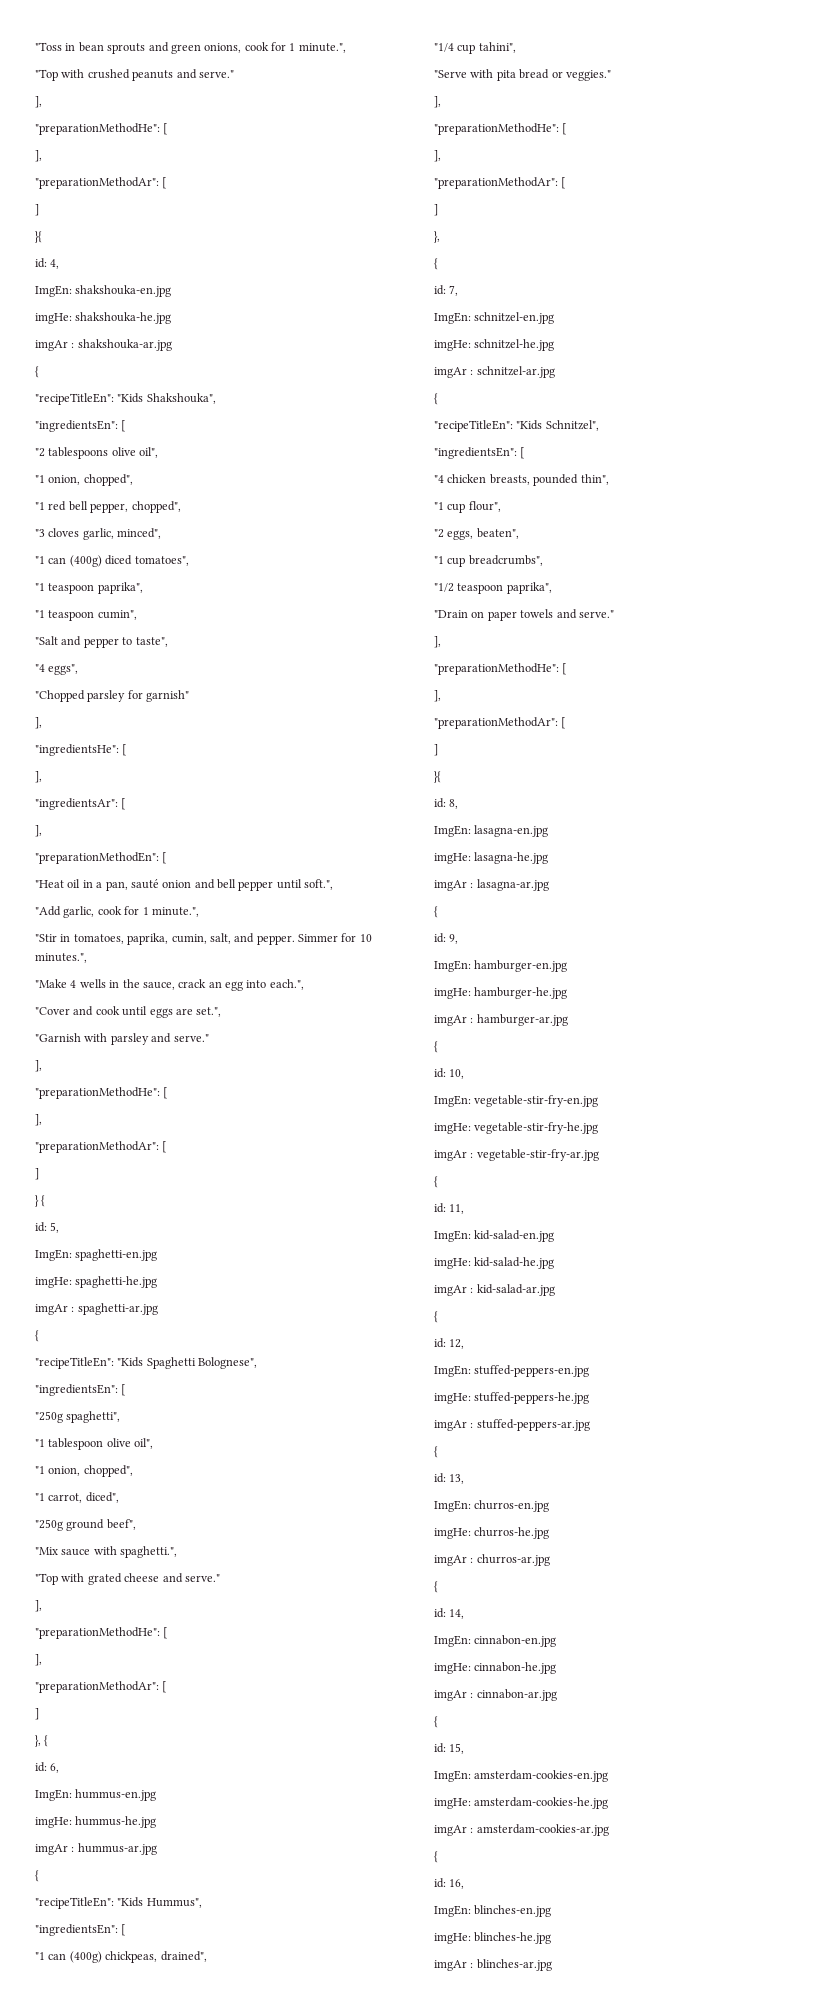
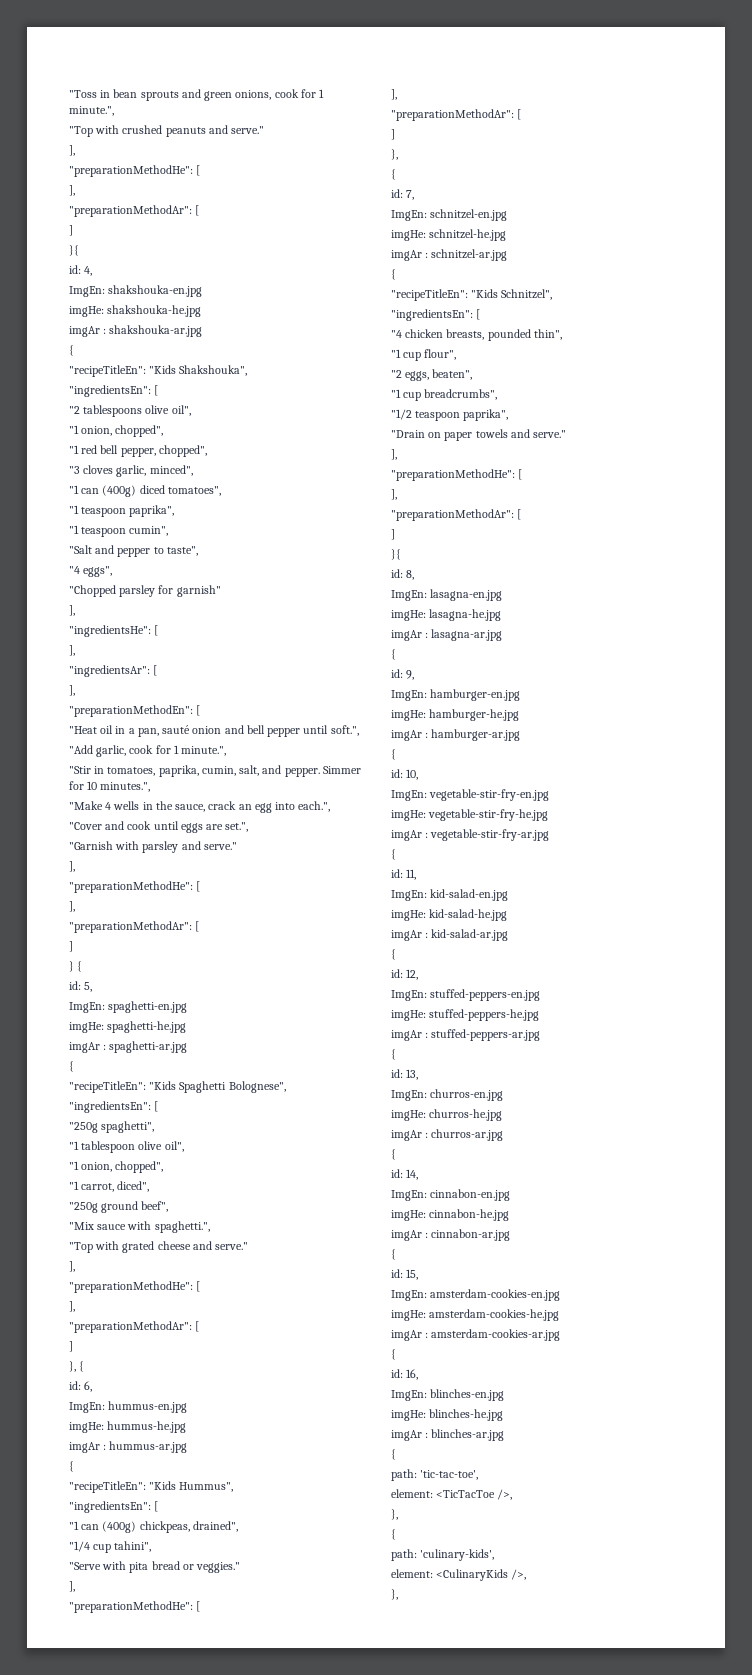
  imgAr : blinches-ar.jpg
+ {
+ path: 'tic-tac-toe',
+ element: <TicTacToe />,
+ },
+ {
+ path: 'culinary-kids',
+ element: <CulinaryKids />,
+ },

